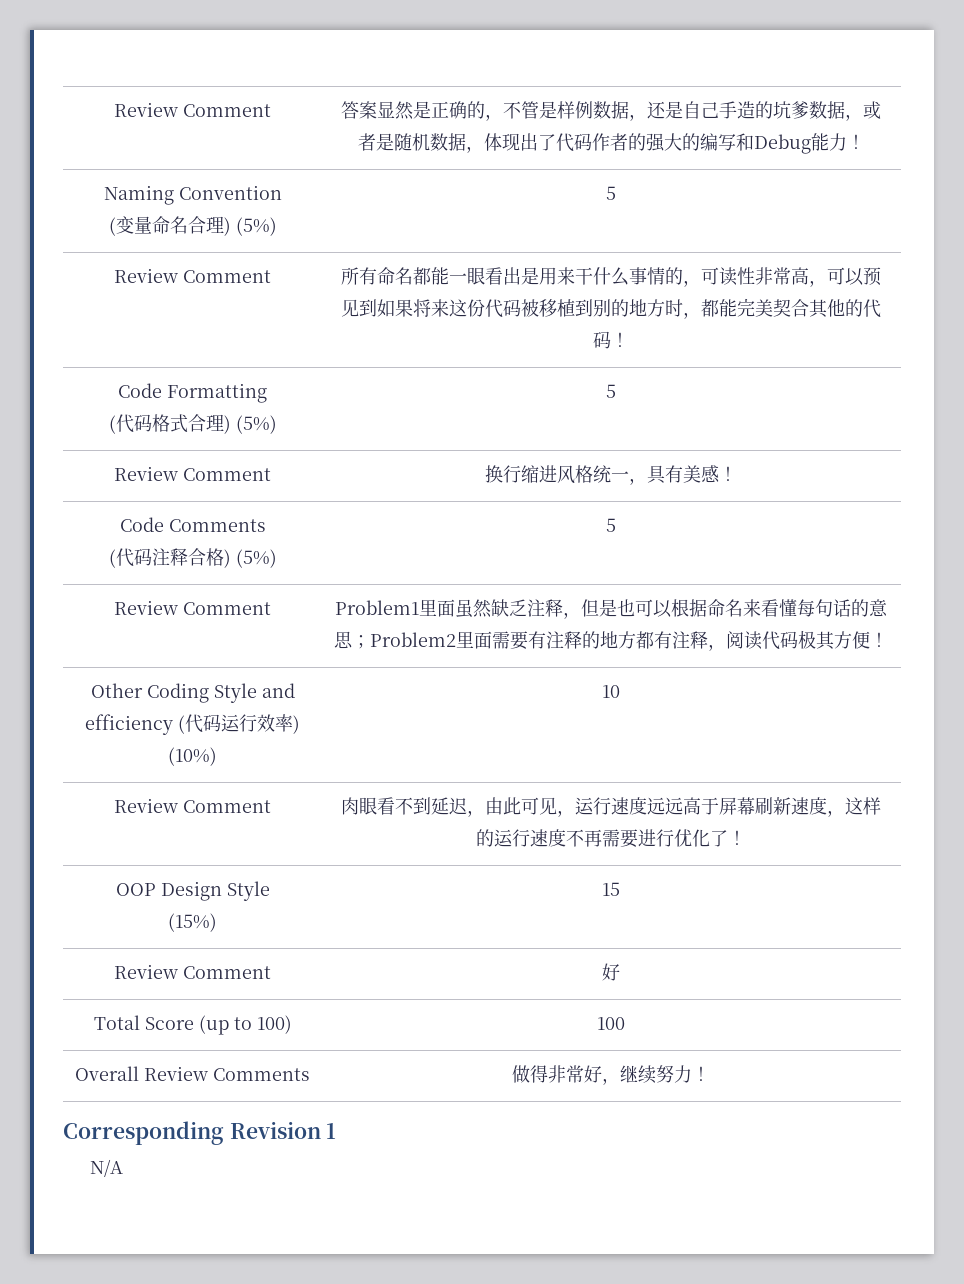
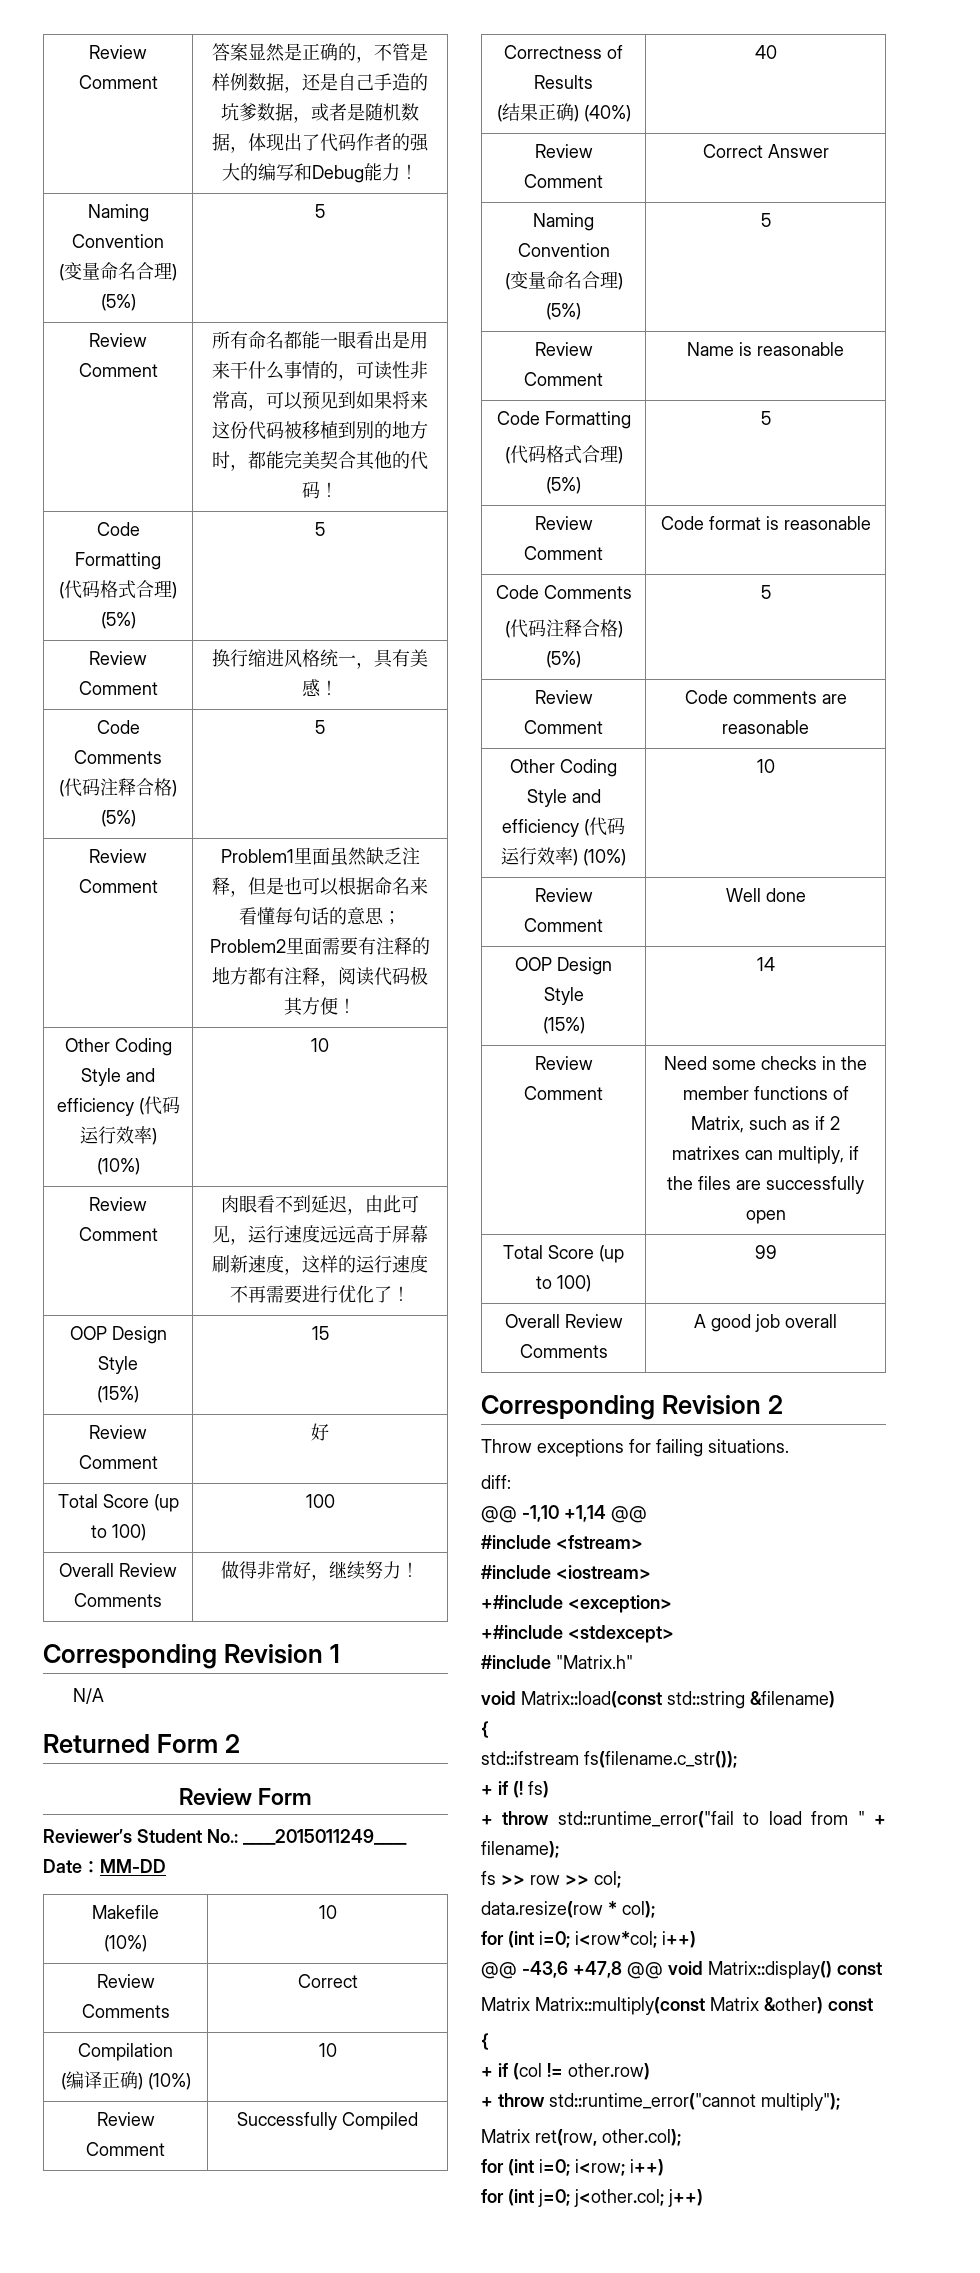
+ Returned Form 2
+ Review Form
+ Reviewer’s Student No.: ____2015011249____ Date：MM-DD
+ Makefile
+ (10%) | 10
+ Review Comments | Correct
+ Compilation
+ (编译正确) (10%) | 10
+ Review Comment | Successfully Compiled
+ Correctness of Results
+ (结果正确) (40%) | 40
+ Review Comment | Correct Answer
+ Naming Convention
+ (变量命名合理) (5%) | 5
+ Review Comment | Name is reasonable
+ Code Formatting
+ (代码格式合理) (5%) | 5
+ Review Comment | Code format is reasonable
+ Code Comments
+ (代码注释合格) (5%) | 5
+ Review Comment | Code comments are reasonable
+ Other Coding Style and efficiency (代码运行效率) (10%) | 10
+ Review Comment | Well done
+ OOP Design Style
+ (15%) | 14
+ Review Comment | Need some checks in the member functions of Matrix, such as if 2 matrixes can multiply, if the files are successfully open
+ Total Score (up to 100) | 99
+ Overall Review Comments | A good job overall
+ Corresponding Revision 2
+ Throw exceptions for failing situations.
+ diff:
+ @@ -1,10 +1,14 @@
+ #include <fstream>
+ #include <iostream>
+ +#include <exception>
+ +#include <stdexcept>
+ #include "Matrix.h"
+ void Matrix::load(const std::string &filename)
+ {
+ std::ifstream fs(filename.c_str());
+ + if (! fs)
+ + throw std::runtime_error("fail to load from " + filename);
+ fs >> row >> col;
+ data.resize(row * col);
+ for (int i=0; i<row*col; i++)
+ @@ -43,6 +47,8 @@ void Matrix::display() const
+ Matrix Matrix::multiply(const Matrix &other) const
+ {
+ + if (col != other.row)
+ + throw std::runtime_error("cannot multiply");
+ Matrix ret(row, other.col);
+ for (int i=0; i<row; i++)
+ for (int j=0; j<other.col; j++)

